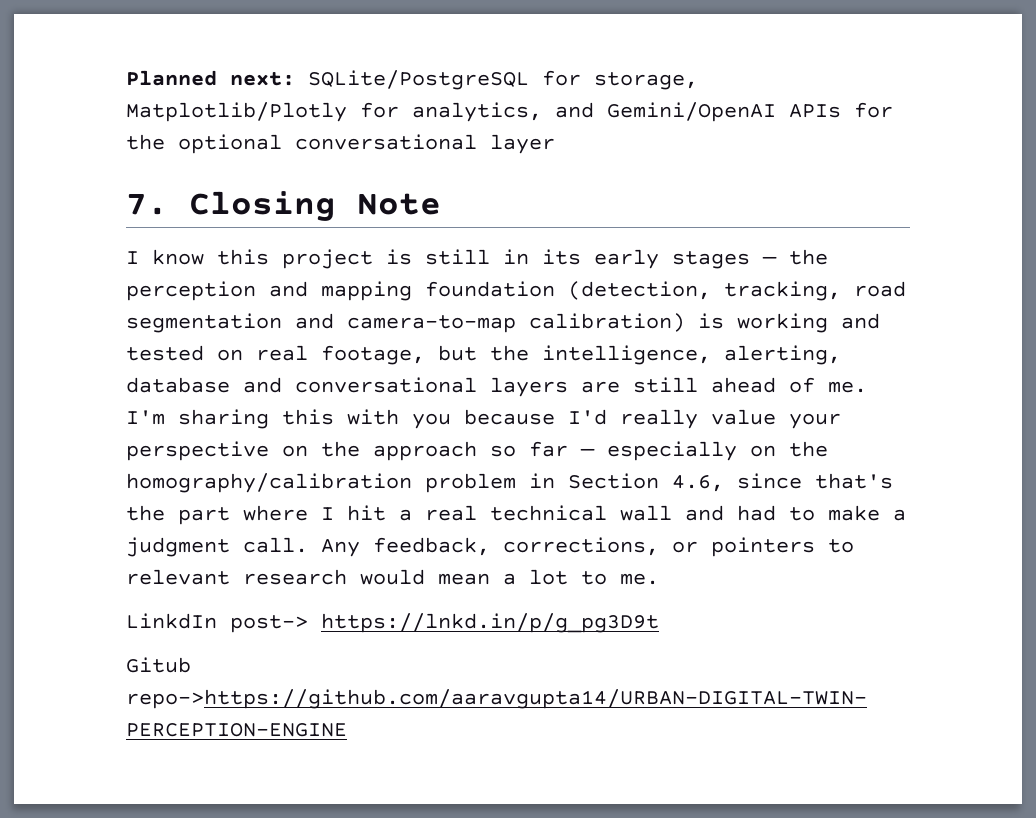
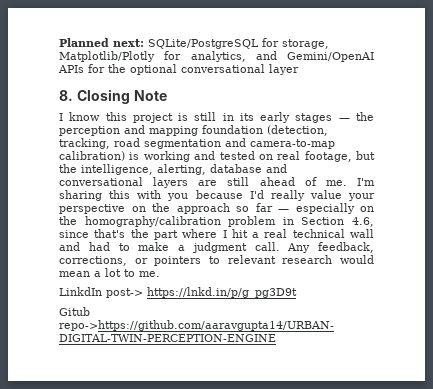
- 7. Closing Note
+ 8. Closing Note

